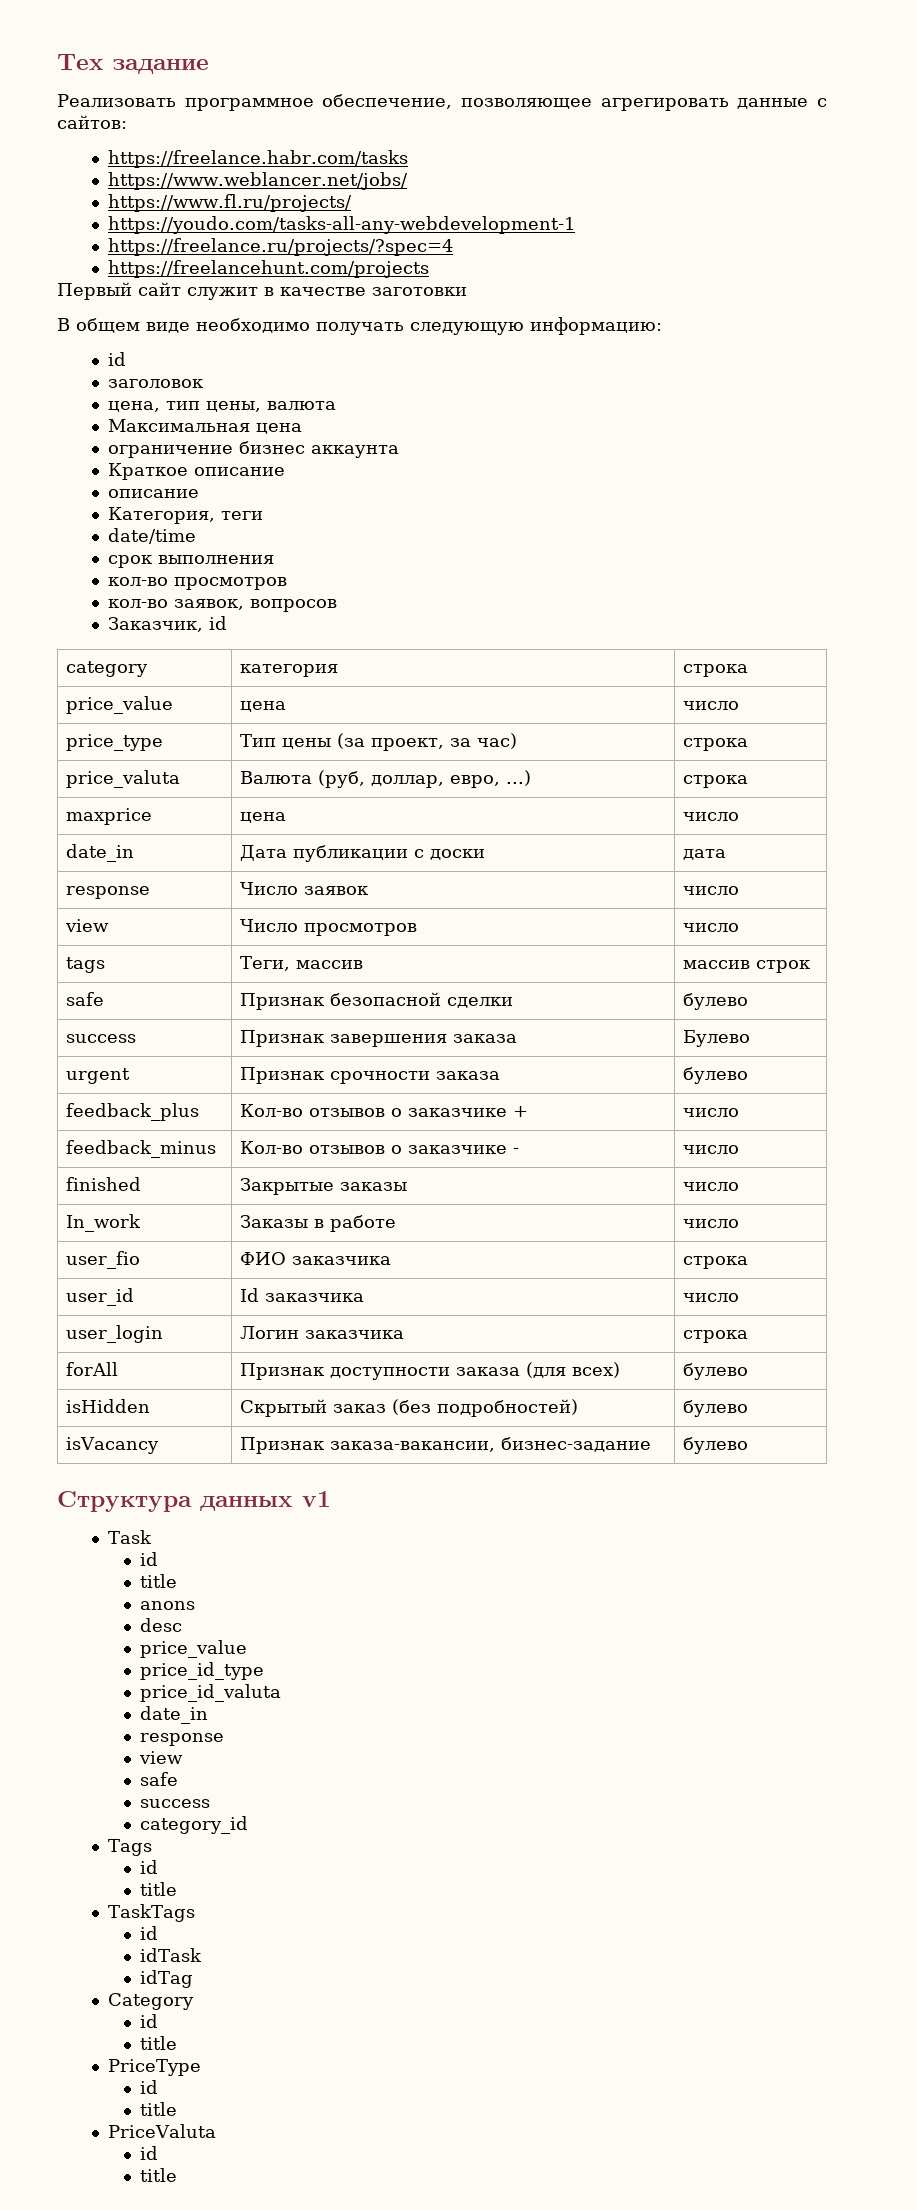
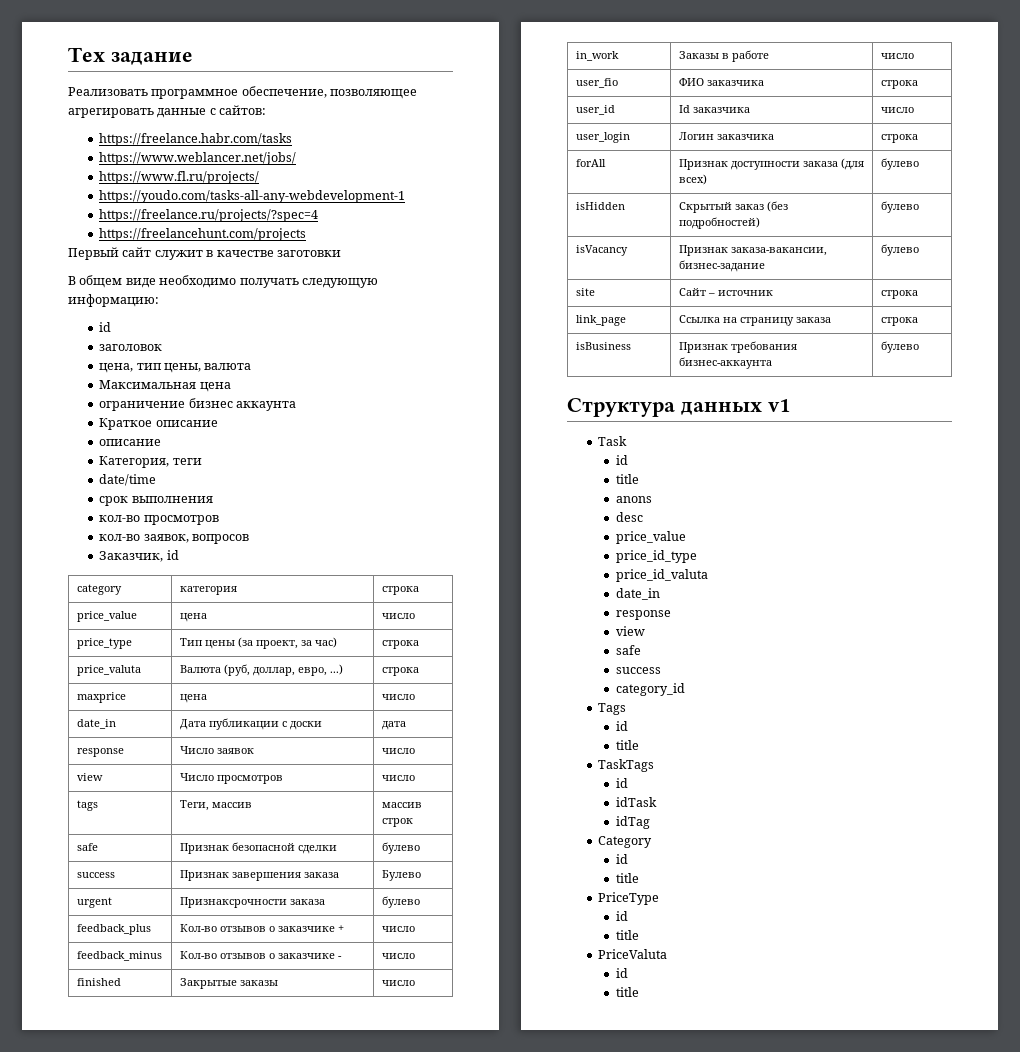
- urgent | Признак срочности заказа | булево
+ urgent | Признаксрочности заказа | булево
- In_work | Заказы в работе | число
+ in_work | Заказы в работе | число
+ site | Сайт – источник | строка
+ link_page | Ссылка на страницу заказа | строка
+ isBusiness | Признак требования бизнес-аккаунта | булево

